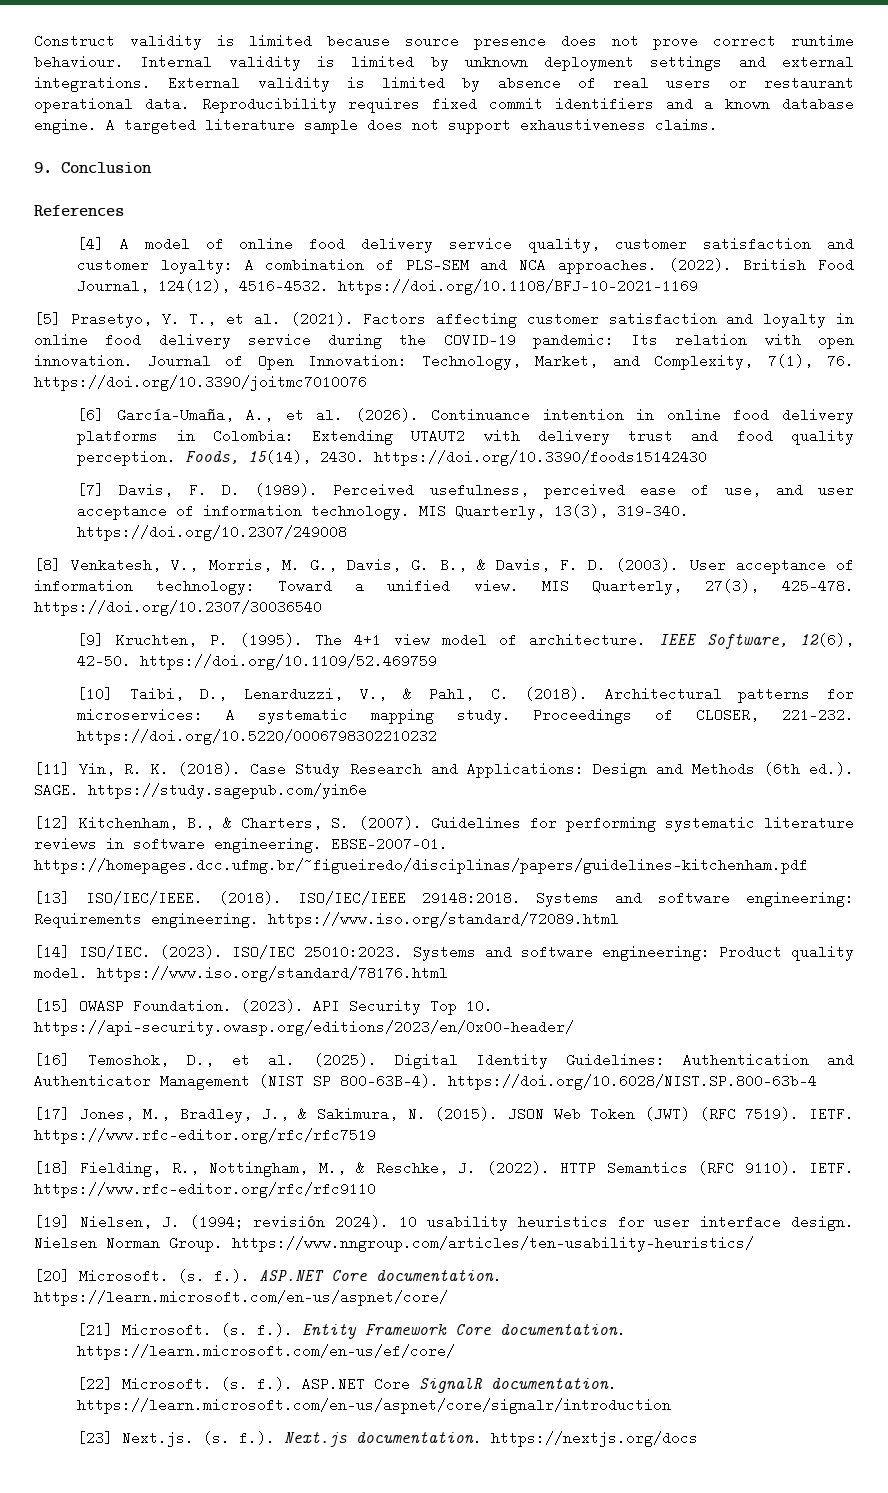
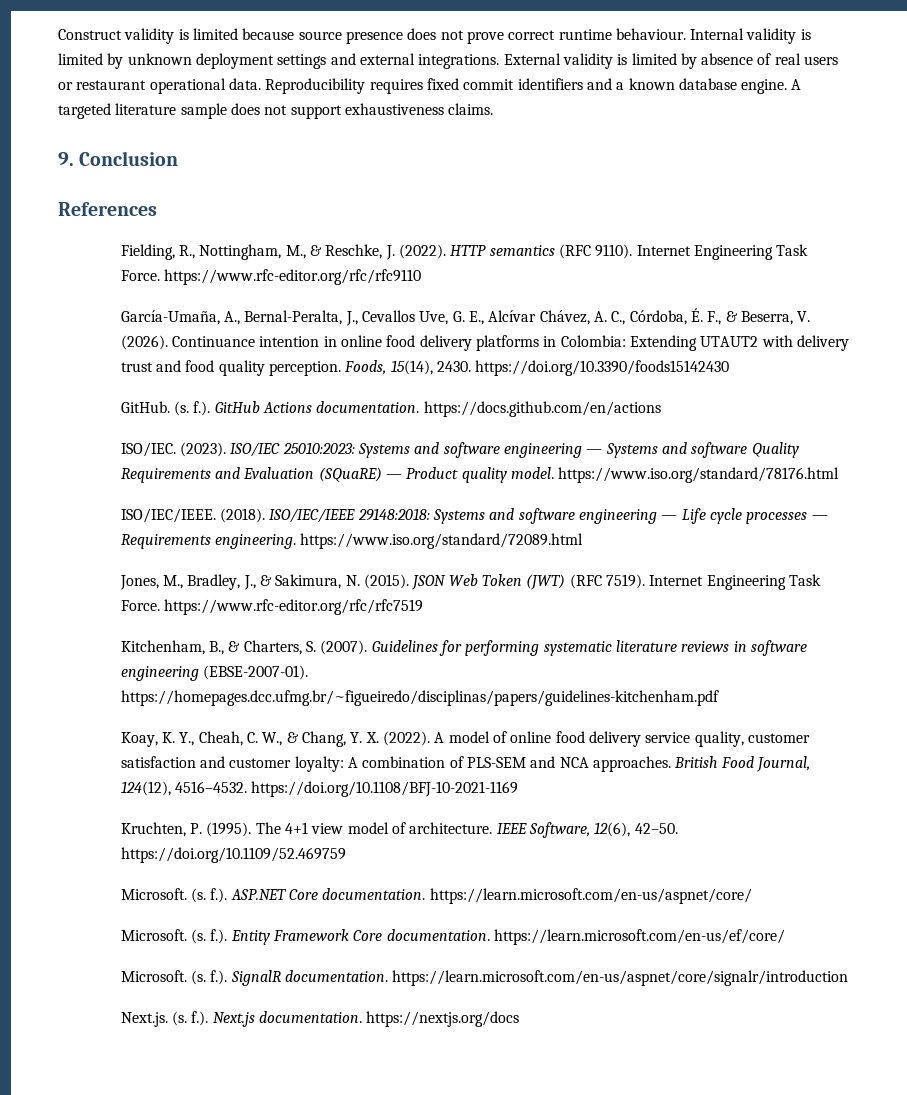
- [4] A model of online food delivery service quality, customer satisfaction and customer loyalty: A combination of PLS-SEM and NCA approaches. (2022). British Food Journal, 124(12), 4516–4532. https://doi.org/10.1108/BFJ-10-2021-1169
- [5] Prasetyo, Y. T., et al. (2021). Factors affecting customer satisfaction and loyalty in online food delivery service during the COVID-19 pandemic: Its relation with open innovation. Journal of Open Innovation: Technology, Market, and Complexity, 7(1), 76. https://doi.org/10.3390/joitmc7010076
- [6] García-Umaña, A., et al. (2026).
+ Fielding, R., Nottingham, M., & Reschke, J. (2022). HTTP semantics (RFC 9110). Internet Engineering Task Force. https://www.rfc-editor.org/rfc/rfc9110
+ García-Umaña, A., Bernal-Peralta, J., Cevallos Uve, G. E., Alcívar Chávez, A. C., Córdoba, É. F., & Beserra, V. (2026).
- [7] Davis, F. D. (1989). Perceived usefulness, perceived ease of use, and user acceptance of information technology. MIS Quarterly, 13(3), 319–340. https://doi.org/10.2307/249008
- [8] Venkatesh, V., Morris, M. G., Davis, G. B., & Davis, F. D. (2003). User acceptance of information technology: Toward a unified view. MIS Quarterly, 27(3), 425–478. https://doi.org/10.2307/30036540
- [9] Kruchten, P. (1995).
+ GitHub. (s. f.). GitHub Actions documentation. https://docs.github.com/en/actions
+ ISO/IEC. (2023). ISO/IEC 25010:2023: Systems and software engineering — Systems and software Quality Requirements and Evaluation (SQuaRE) — Product quality model. https://www.iso.org/standard/78176.html
+ ISO/IEC/IEEE. (2018). ISO/IEC/IEEE 29148:2018: Systems and software engineering — Life cycle processes — Requirements engineering. https://www.iso.org/standard/72089.html
+ Jones, M., Bradley, J., & Sakimura, N. (2015). JSON Web Token (JWT) (RFC 7519). Internet Engineering Task Force. https://www.rfc-editor.org/rfc/rfc7519
+ Kitchenham, B., & Charters, S. (2007). Guidelines for performing systematic literature reviews in software engineering (EBSE-2007-01). https://homepages.dcc.ufmg.br/~figueiredo/disciplinas/papers/guidelines-kitchenham.pdf
+ Koay, K. Y., Cheah, C. W., & Chang, Y. X. (2022). A model of online food delivery service quality, customer satisfaction and customer loyalty: A combination of PLS-SEM and NCA approaches. British Food Journal, 124(12), 4516–4532. https://doi.org/10.1108/BFJ-10-2021-1169
+ Kruchten, P. (1995).
  IEEE Software, 12(6), 42–50. https://doi.org/10.1109/52.469759
- [10] Taibi, D., Lenarduzzi, V., & Pahl, C. (2018). Architectural patterns for microservices: A systematic mapping study. Proceedings of CLOSER, 221–232. https://doi.org/10.5220/0006798302210232
- [11] Yin, R. K. (2018). Case Study Research and Applications: Design and Methods (6th ed.). SAGE. https://study.sagepub.com/yin6e
- [12] Kitchenham, B., & Charters, S. (2007). Guidelines for performing systematic literature reviews in software engineering. EBSE-2007-01. https://homepages.dcc.ufmg.br/~figueiredo/disciplinas/papers/guidelines-kitchenham.pdf
- [13] ISO/IEC/IEEE. (2018). ISO/IEC/IEEE 29148:2018. Systems and software engineering: Requirements engineering. https://www.iso.org/standard/72089.html
- [14] ISO/IEC. (2023). ISO/IEC 25010:2023. Systems and software engineering: Product quality model. https://www.iso.org/standard/78176.html
- [15] OWASP Foundation. (2023). API Security Top 10. https://api-security.owasp.org/editions/2023/en/0x00-header/
- [16] Temoshok, D., et al. (2025). Digital Identity Guidelines: Authentication and Authenticator Management (NIST SP 800-63B-4). https://doi.org/10.6028/NIST.SP.800-63b-4
- [17] Jones, M., Bradley, J., & Sakimura, N. (2015). JSON Web Token (JWT) (RFC 7519). IETF. https://www.rfc-editor.org/rfc/rfc7519
- [18] Fielding, R., Nottingham, M., & Reschke, J. (2022). HTTP Semantics (RFC 9110). IETF. https://www.rfc-editor.org/rfc/rfc9110
- [19] Nielsen, J. (1994; revisión 2024). 10 usability heuristics for user interface design. Nielsen Norman Group. https://www.nngroup.com/articles/ten-usability-heuristics/
- [20] Microsoft.
+ Microsoft.
  (s. f.). ASP.NET Core documentation. https://learn.microsoft.com/en-us/aspnet/core/
- [21] Microsoft.
+ Microsoft.
- [22] Microsoft. (s. f.). ASP.NET Core SignalR documentation. https://learn.microsoft.com/en-us/aspnet/core/signalr/introduction
+ Microsoft. (s. f.). SignalR documentation. https://learn.microsoft.com/en-us/aspnet/core/signalr/introduction
- [23] Next.js. (s. f.). Next.js documentation. https://nextjs.org/docs
+ Next.js. (s. f.). Next.js documentation. https://nextjs.org/docs

